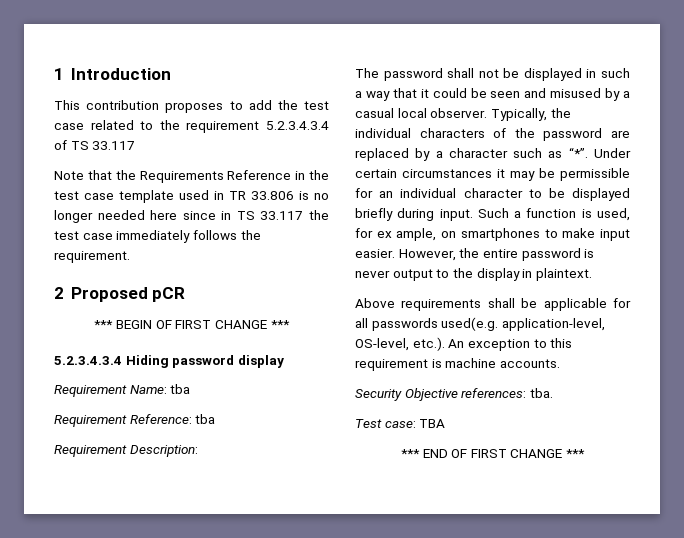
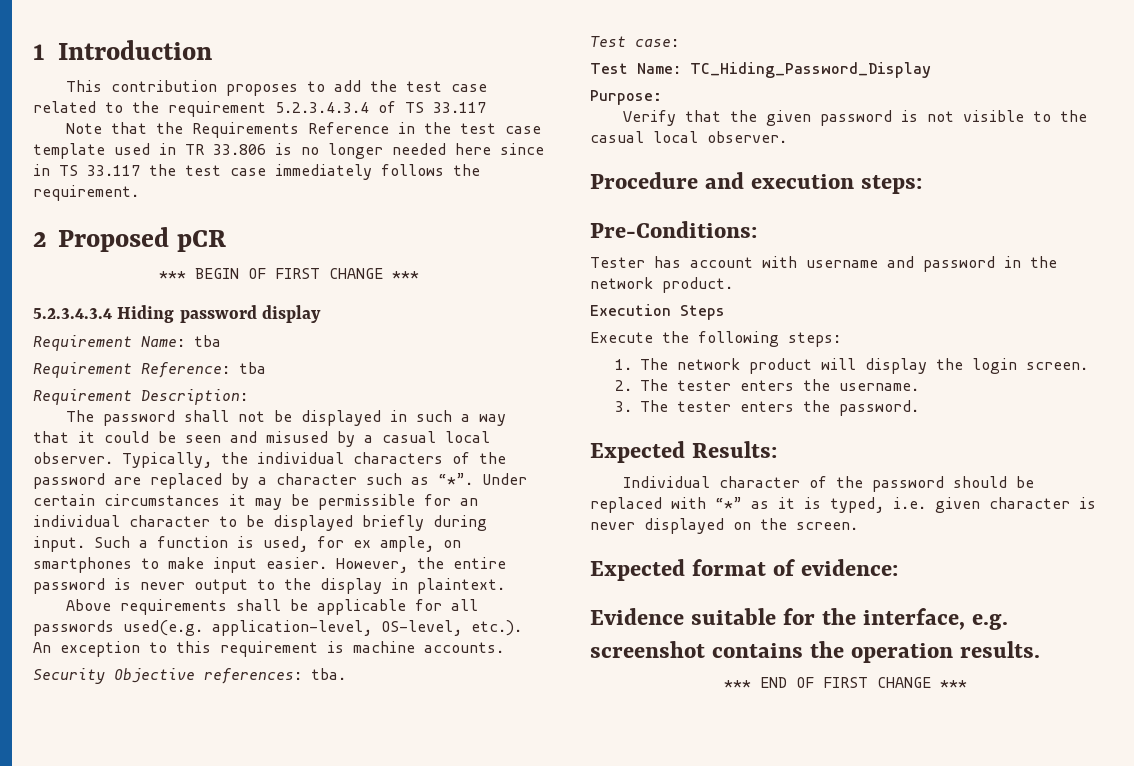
- Test case: TBA
+ Test case:
+ Test Name: TC_Hiding_Password_Display
+ Purpose:
+ Verify that the given password is not visible to the casual local observer.
+ Procedure and execution steps:
+ Pre-Conditions:
+ Tester has account with username and password in the network product.
+ Execution Steps
+ Execute the following steps:
+ 1. The network product will display the login screen.
+ 2. The tester enters the username.
+ 3. The tester enters the password.
+ Expected Results:
+ Individual character of the password should be replaced with “*” as it is typed, i.e. given character is never displayed on the screen.
+ Expected format of evidence:
+ Evidence suitable for the interface, e.g. screenshot contains the operation results.

